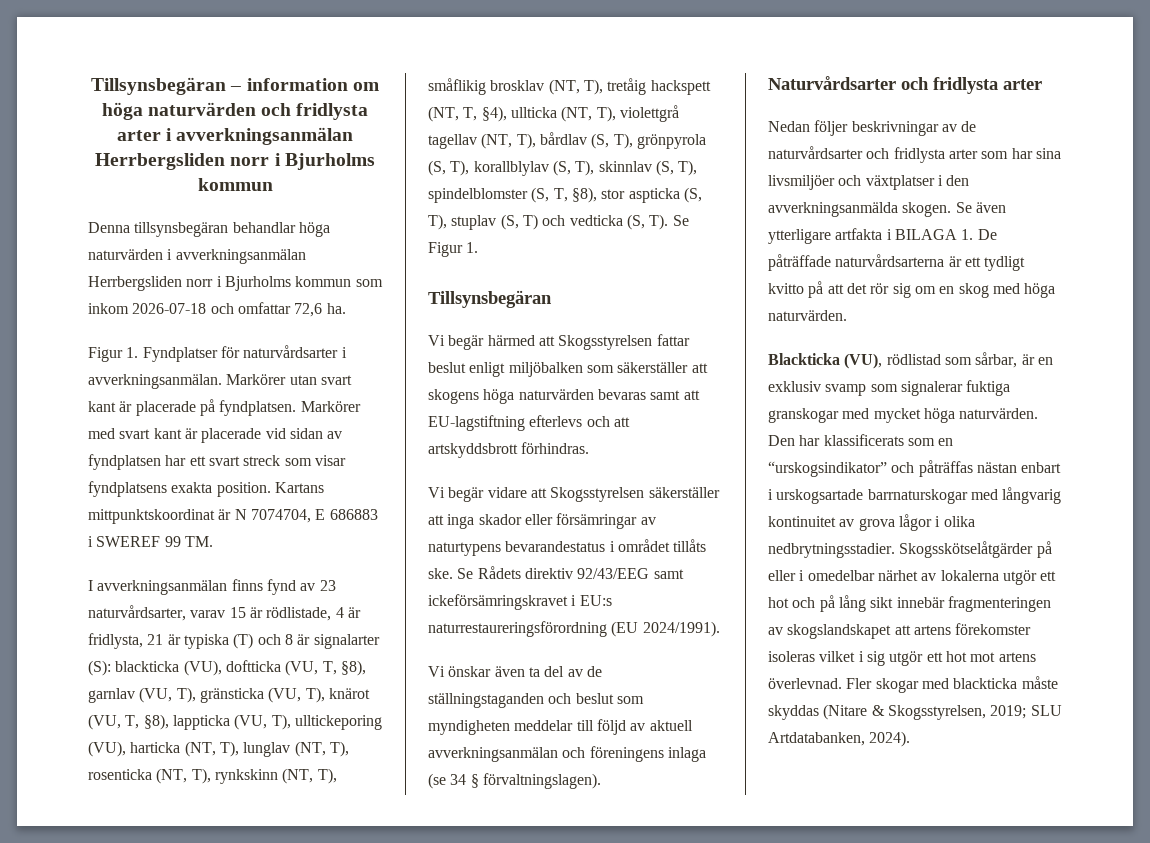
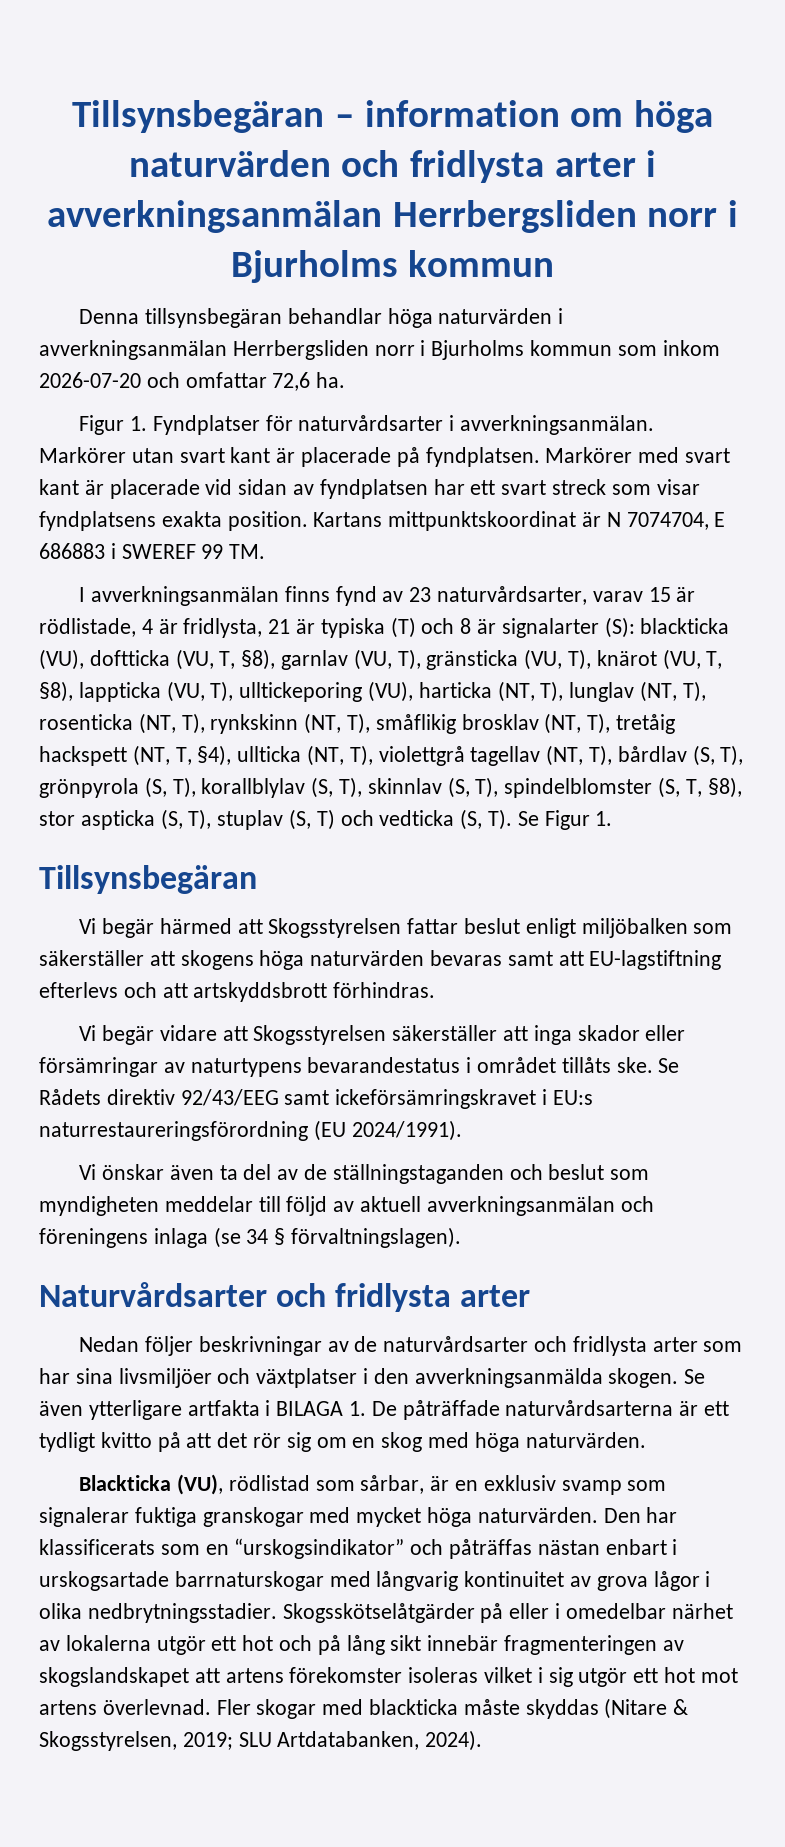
- Denna tillsynsbegäran behandlar höga naturvärden i avverkningsanmälan Herrbergsliden norr i Bjurholms kommun som inkom 2026-07-18 och omfattar 72,6 ha.
+ Denna tillsynsbegäran behandlar höga naturvärden i avverkningsanmälan Herrbergsliden norr i Bjurholms kommun som inkom 2026-07-20 och omfattar 72,6 ha.

